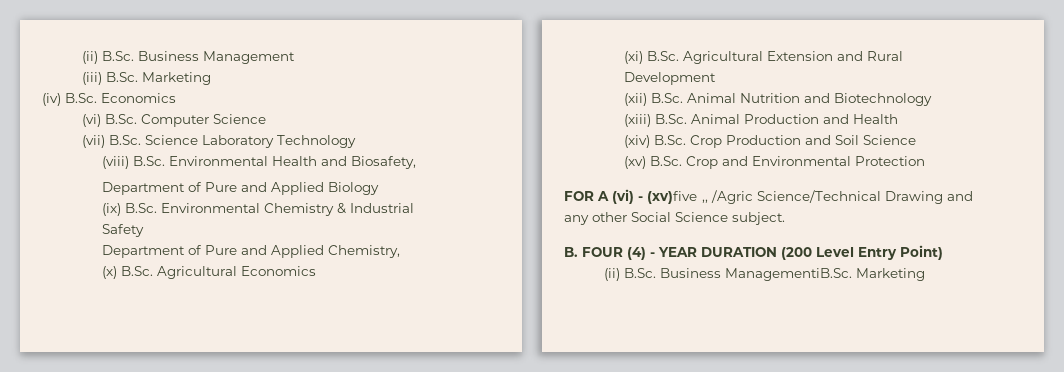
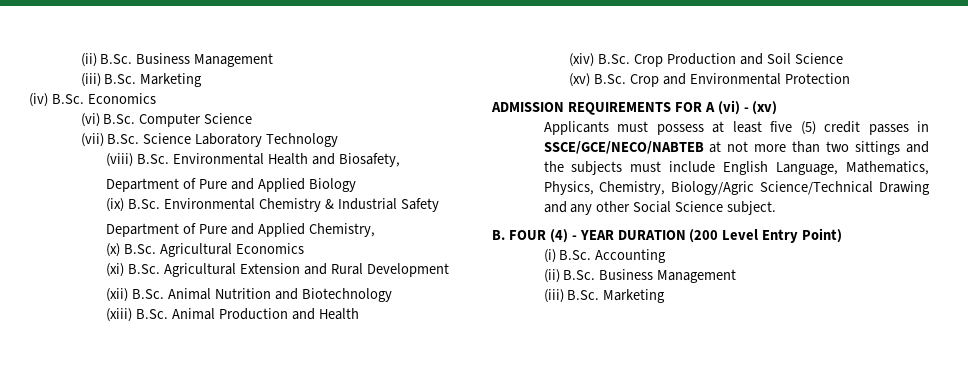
- FOR A (vi) - (xv)five ,, /Agric Science/Technical Drawing and any other Social Science subject.
+ ADMISSION REQUIREMENTS FOR A (vi) - (xv)
+ Applicants must possess at least five (5) credit passes in SSCE/GCE/NECO/NABTEB at not more than two sittings and the subjects must include English Language, Mathematics, Physics, Chemistry, Biology/Agric Science/Technical Drawing and any other Social Science subject.
- (ii) B.Sc. Business ManagementiB.Sc. Marketing
+ (i) B.Sc. Accounting
+ (ii) B.Sc. Business Management
+ (iii) B.Sc. Marketing

